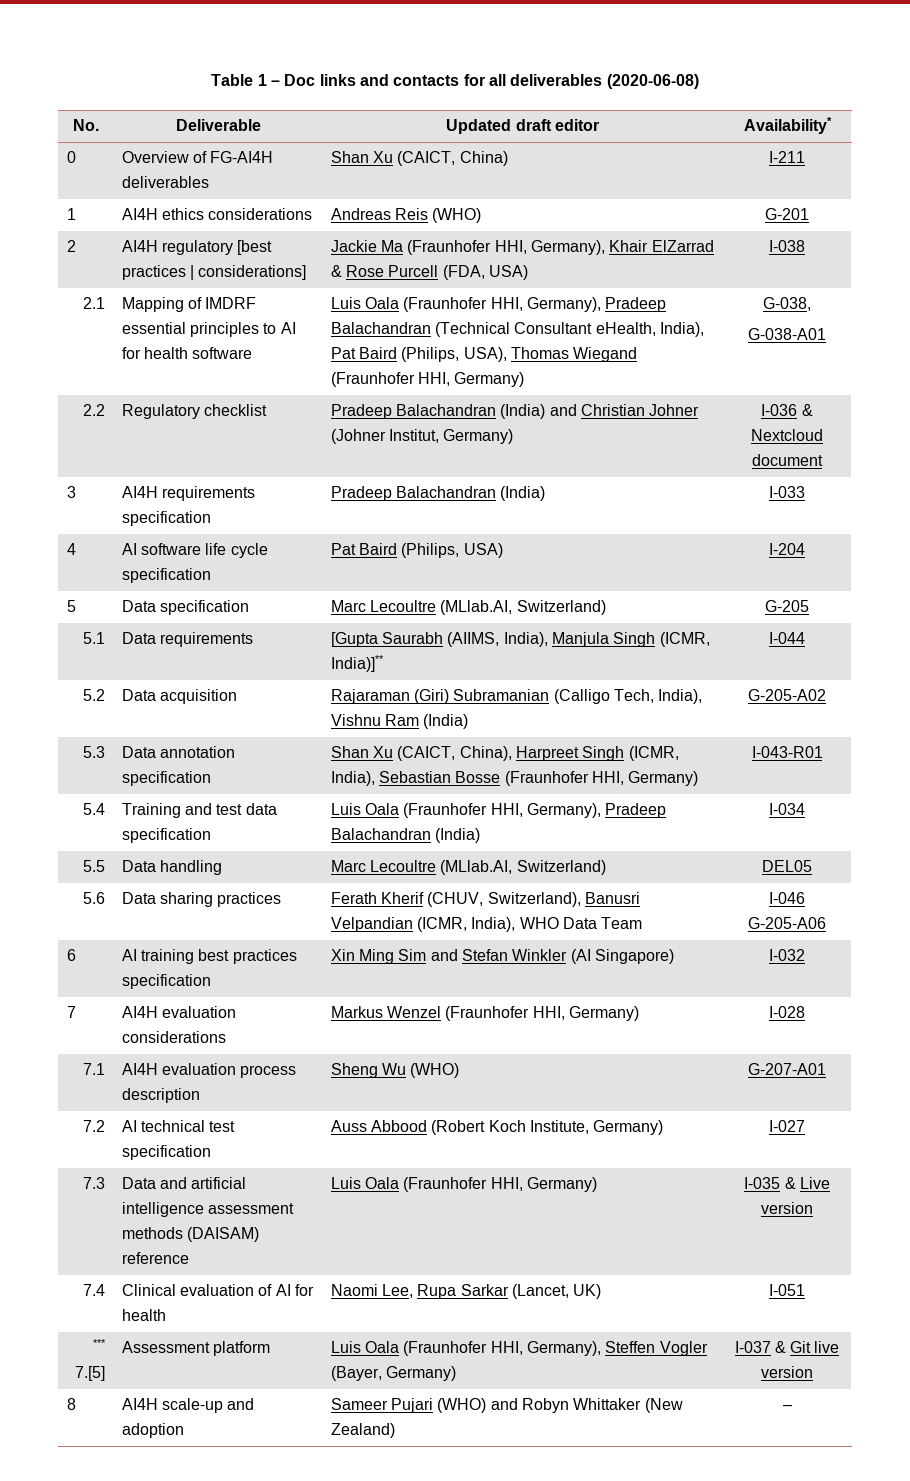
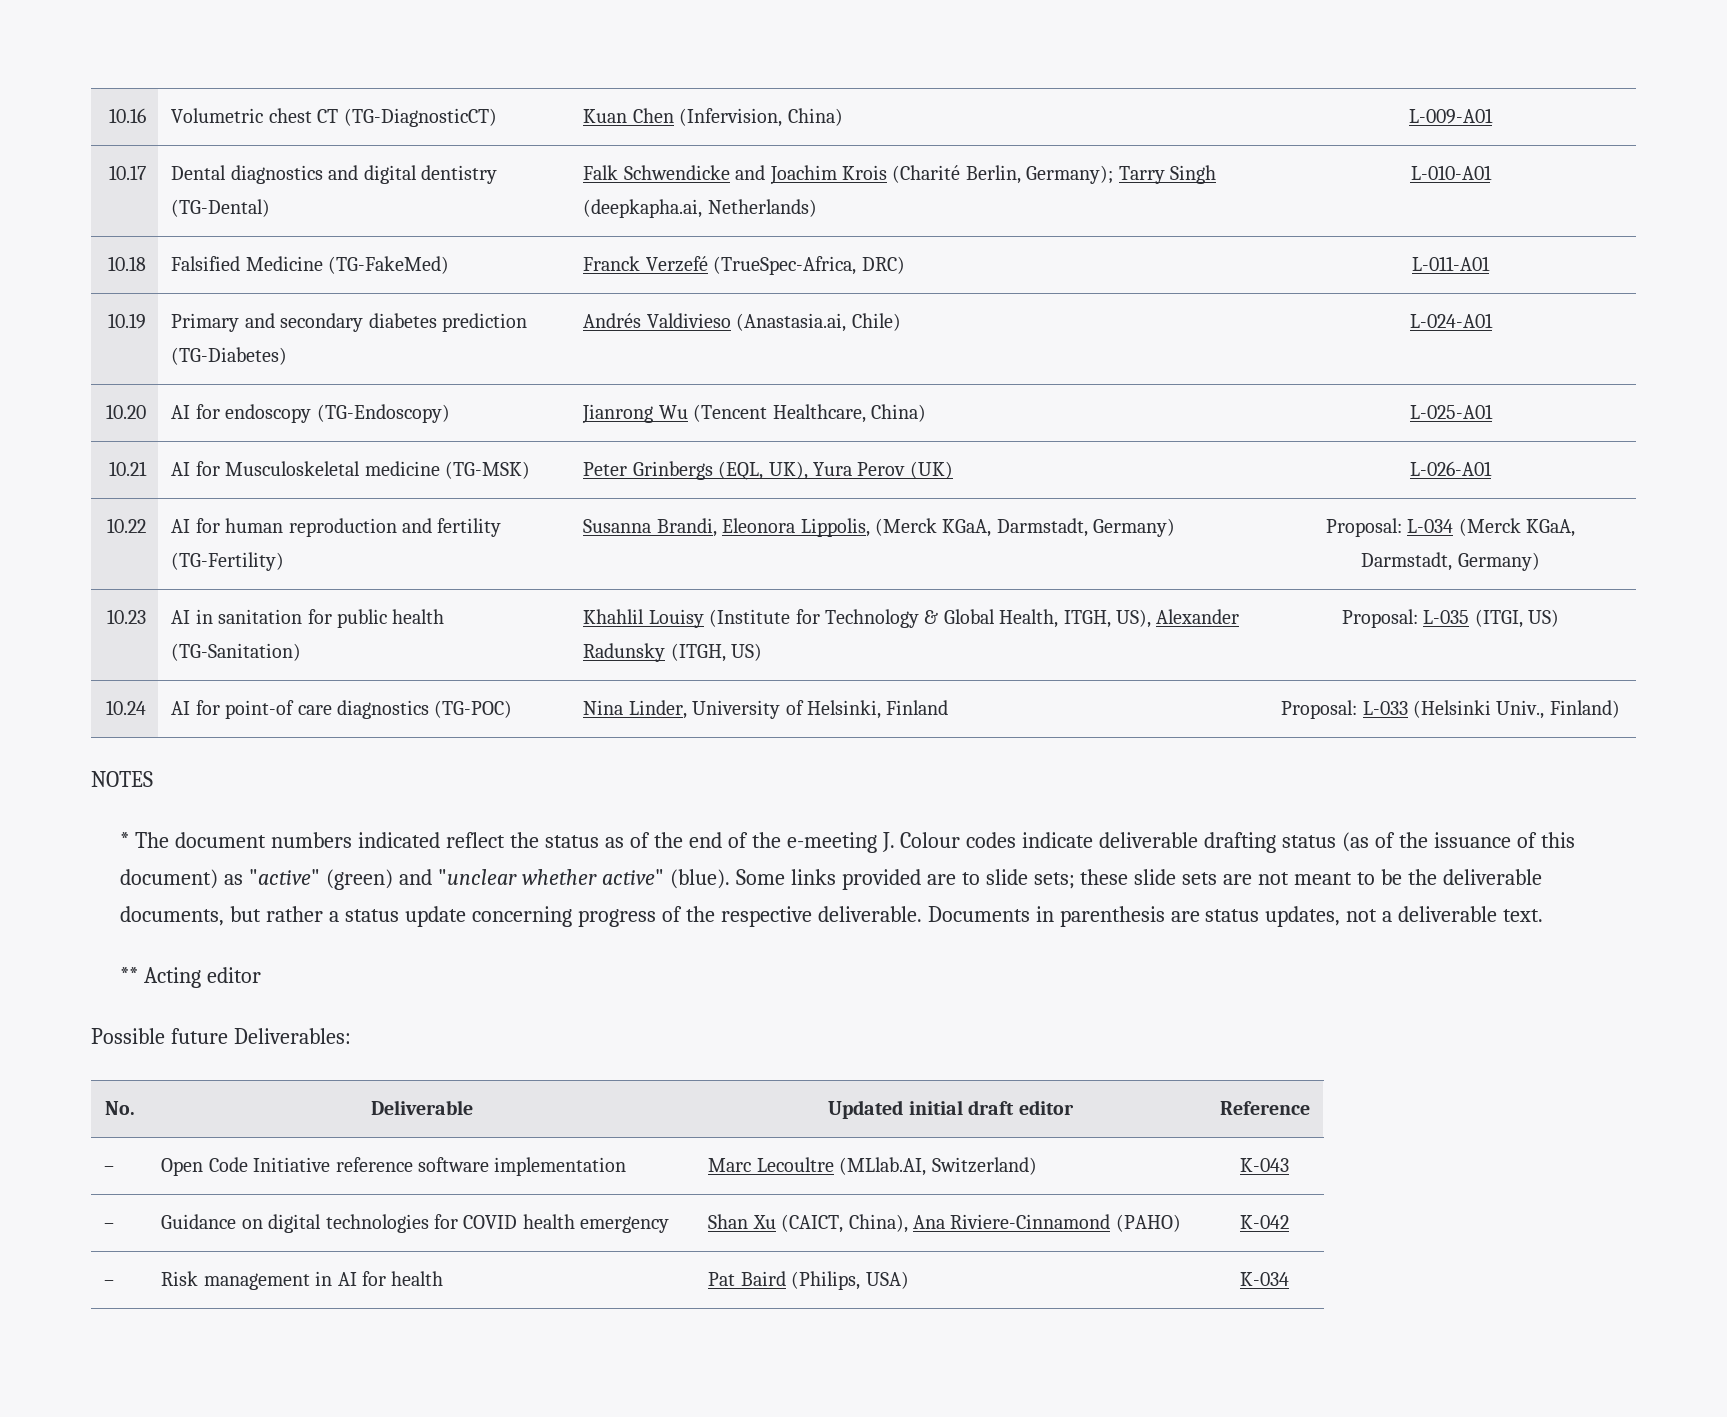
- Table 1 – Doc links and contacts for all deliverables (2020-06-08)
+ 10.16 | Volumetric chest CT (TG-DiagnosticCT) | Kuan Chen (Infervision, China) | L-009-A01
+ 10.17 | Dental diagnostics and digital dentistry (TG-Dental) | Falk Schwendicke and Joachim Krois (Charité Berlin, Germany); Tarry Singh (deepkapha.ai, Netherlands) | L-010-A01
+ 10.18 | Falsified Medicine (TG-FakeMed) | Franck Verzefé (TrueSpec-Africa, DRC) | L-011-A01
+ 10.19 | Primary and secondary diabetes prediction (TG-Diabetes) | Andrés Valdivieso (Anastasia.ai, Chile) | L-024-A01
+ 10.20 | AI for endoscopy (TG-Endoscopy) | Jianrong Wu (Tencent Healthcare, China) | L-025-A01
+ 10.21 | AI for Musculoskeletal medicine (TG-MSK) | Peter Grinbergs (EQL, UK), Yura Perov (UK) | L-026-A01
+ 10.22 | AI for human reproduction and fertility (TG-Fertility) | Susanna Brandi, Eleonora Lippolis, (Merck KGaA, Darmstadt, Germany) | Proposal: L-034 (Merck KGaA, Darmstadt, Germany)
+ 10.23 | AI in sanitation for public health (TG-Sanitation) | Khahlil Louisy (Institute for Technology & Global Health, ITGH, US), Alexander Radunsky (ITGH, US) | Proposal: L-035 (ITGI, US)
+ 10.24 | AI for point-of care diagnostics (TG-POC) | Nina Linder, University of Helsinki, Finland | Proposal: L-033 (Helsinki Univ., Finland)
+ NOTES
+ * The document numbers indicated reflect the status as of the end of the e-meeting J. Colour codes indicate deliverable drafting status (as of the issuance of this document) as "active" (green) and "unclear whether active" (blue). Some links provided are to slide sets; these slide sets are not meant to be the deliverable documents, but rather a status update concerning progress of the respective deliverable. Documents in parenthesis are status updates, not a deliverable text.
+ ** Acting editor
+ Possible future Deliverables:
- No. | Deliverable | Updated draft editor | Availability*
- 0 | Overview of FG-AI4H deliverables | Shan Xu (CAICT, China) | I-211
- 1 | AI4H ethics considerations | Andreas Reis (WHO) | G-201
- 2 | AI4H regulatory [best practices | considerations] | Jackie Ma (Fraunhofer HHI, Germany), Khair ElZarrad & Rose Purcell (FDA, USA) | I-038
- 2.1 | Mapping of IMDRF essential principles to AI for health software | Luis Oala (Fraunhofer HHI, Germany), Pradeep Balachandran (Technical Consultant eHealth, India), Pat Baird (Philips, USA), Thomas Wiegand (Fraunhofer HHI, Germany) | G-038,
- G-038-A01
- 2.2 | Regulatory checklist | Pradeep Balachandran (India) and Christian Johner (Johner Institut, Germany) | I-036 & Nextcloud document
- 3 | AI4H requirements specification | Pradeep Balachandran (India) | I-033
- 4 | AI software life cycle specification | Pat Baird (Philips, USA) | I-204
- 5 | Data specification | Marc Lecoultre (MLlab.AI, Switzerland) | G-205
- 5.1 | Data requirements | [Gupta Saurabh (AIIMS, India), Manjula Singh (ICMR, India)]** | I-044
- 5.2 | Data acquisition | Rajaraman (Giri) Subramanian (Calligo Tech, India), Vishnu Ram (India) | G-205-A02
- 5.3 | Data annotation specification | Shan Xu (CAICT, China), Harpreet Singh (ICMR, India), Sebastian Bosse (Fraunhofer HHI, Germany) | I-043-R01
- 5.4 | Training and test data specification | Luis Oala (Fraunhofer HHI, Germany), Pradeep Balachandran (India) | I-034
- 5.5 | Data handling | Marc Lecoultre (MLlab.AI, Switzerland) | DEL05
- 5.6 | Data sharing practices | Ferath Kherif (CHUV, Switzerland), Banusri Velpandian (ICMR, India), WHO Data Team | I-046 G-205-A06
- 6 | AI training best practices specification | Xin Ming Sim and Stefan Winkler (AI Singapore) | I-032
- 7 | AI4H evaluation considerations | Markus Wenzel (Fraunhofer HHI, Germany) | I-028
- 7.1 | AI4H evaluation process description | Sheng Wu (WHO) | G-207-A01
- 7.2 | AI technical test specification | Auss Abbood (Robert Koch Institute, Germany) | I-027
- 7.3 | Data and artificial intelligence assessment methods (DAISAM) reference | Luis Oala (Fraunhofer HHI, Germany) | I-035 & Live version
- 7.4 | Clinical evaluation of AI for health | Naomi Lee, Rupa Sarkar (Lancet, UK) | I-051
- *** 7.[5] | Assessment platform | Luis Oala (Fraunhofer HHI, Germany), Steffen Vogler (Bayer, Germany) | I-037 & Git live version
- 8 | AI4H scale-up and adoption | Sameer Pujari (WHO) and Robyn Whittaker (New Zealand) | –
+ No. | Deliverable | Updated initial draft editor | Reference
+ – | Open Code Initiative reference software implementation | Marc Lecoultre (MLlab.AI, Switzerland) | K-043
+ – | Guidance on digital technologies for COVID health emergency | Shan Xu (CAICT, China), Ana Riviere-Cinnamond (PAHO) | K-042
+ – | Risk management in AI for health | Pat Baird (Philips, USA) | K-034

